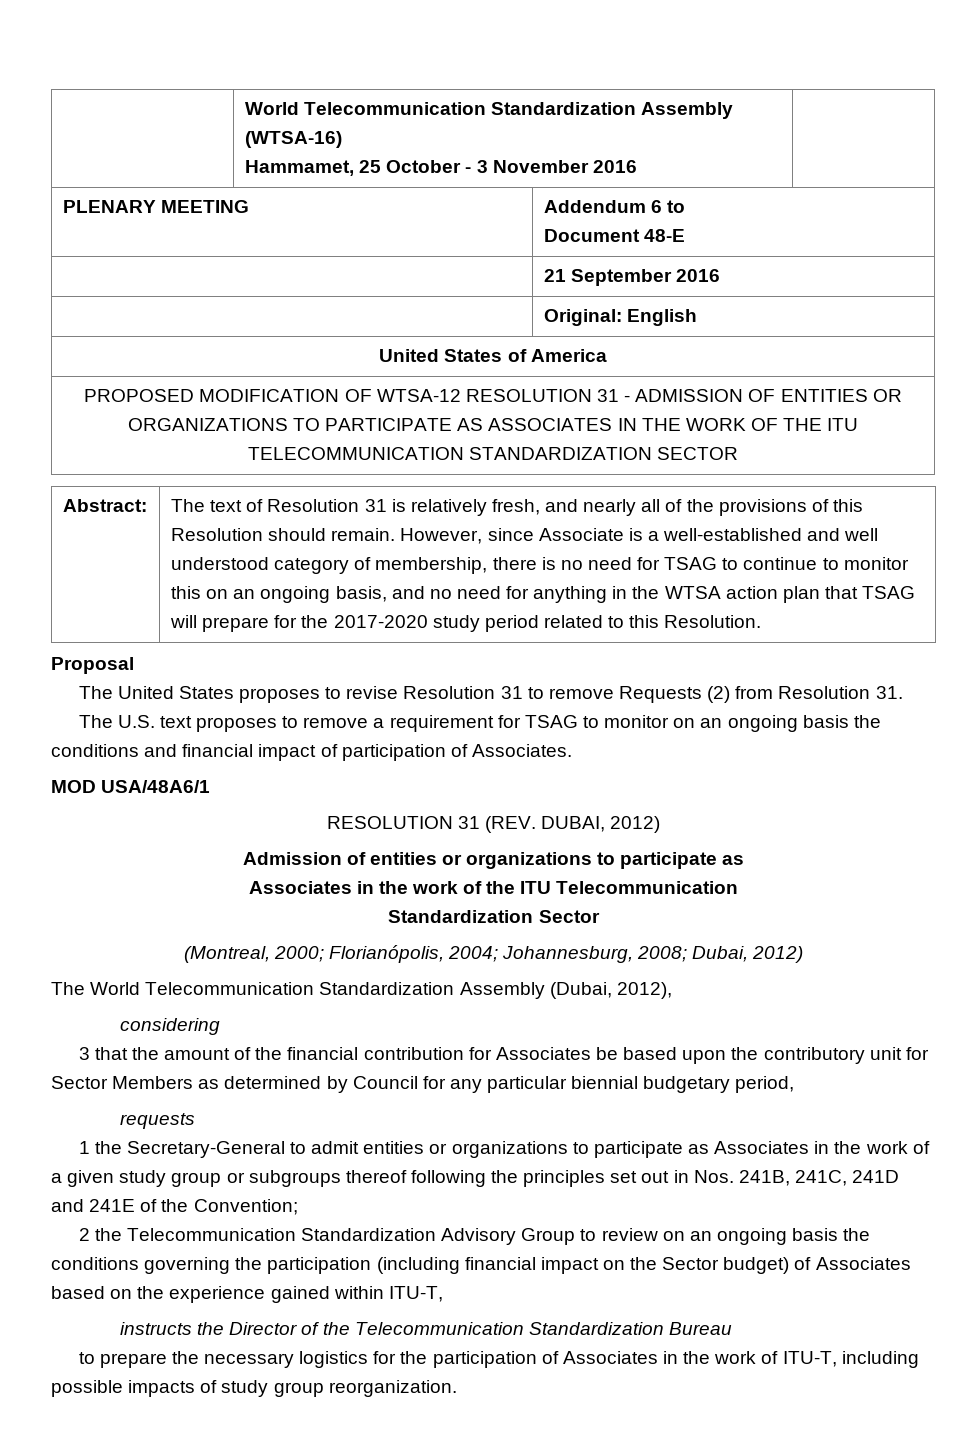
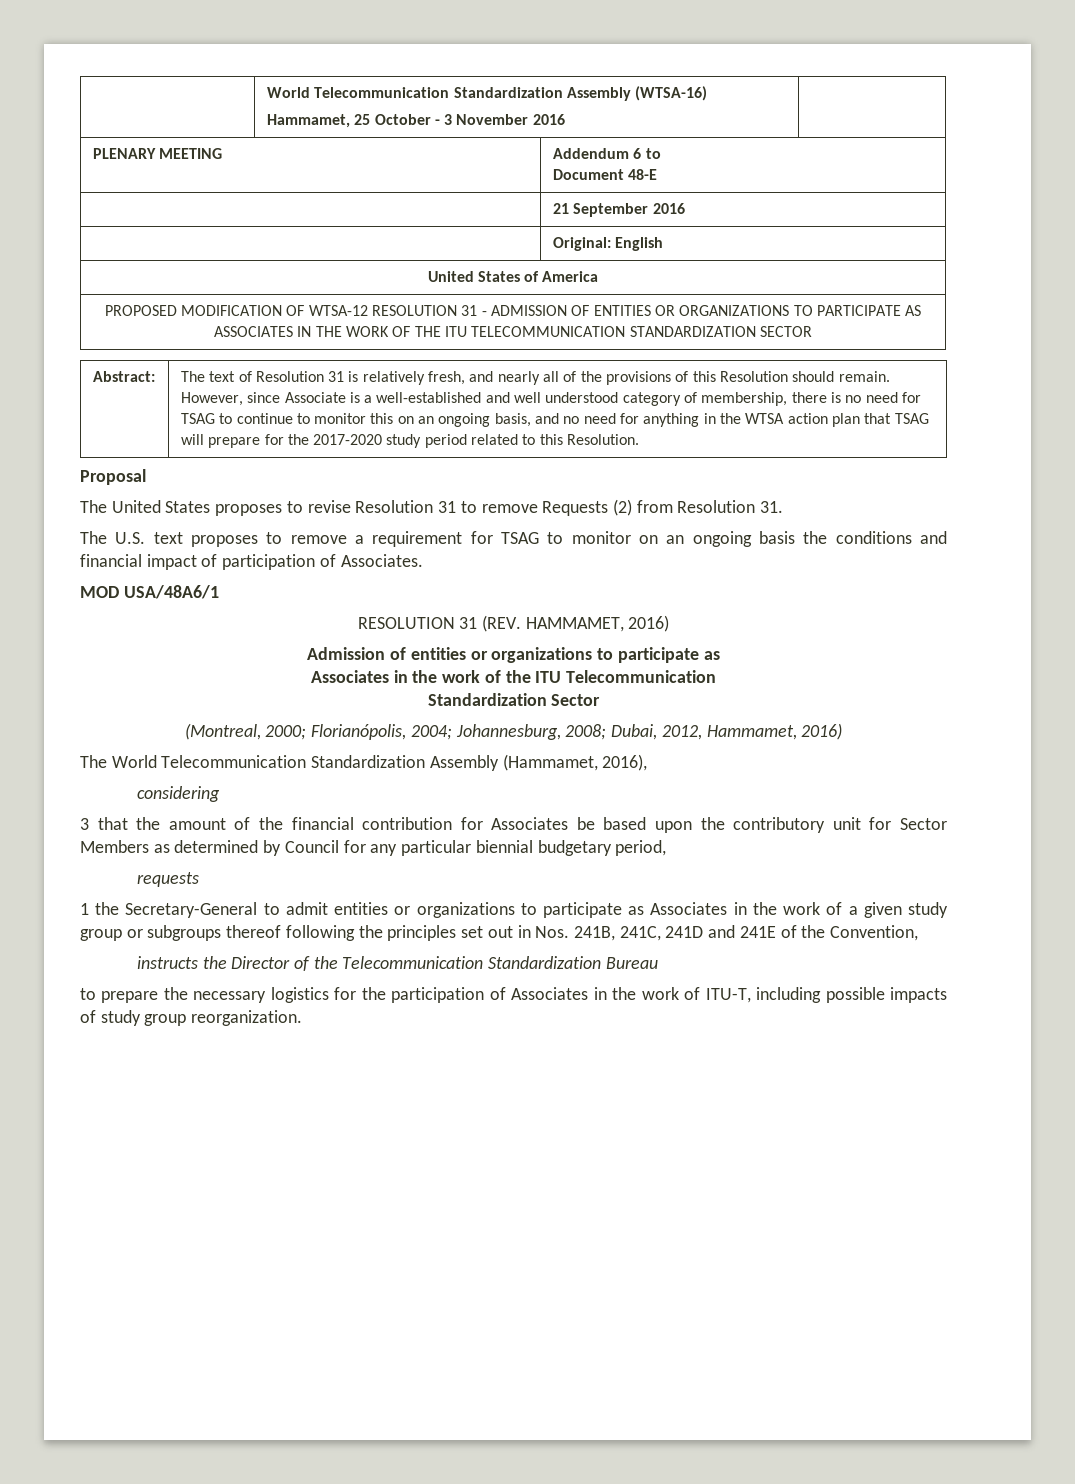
- RESOLUTION 31 (REV. DUBAI, 2012)
+ RESOLUTION 31 (REV. HAMMAMET, 2016)
- (Montreal, 2000; Florianópolis, 2004; Johannesburg, 2008; Dubai, 2012)
+ (Montreal, 2000; Florianópolis, 2004; Johannesburg, 2008; Dubai, 2012, Hammamet, 2016)
- The World Telecommunication Standardization Assembly (Dubai, 2012),
+ The World Telecommunication Standardization Assembly (Hammamet, 2016),
- 1 the Secretary-General to admit entities or organizations to participate as Associates in the work of a given study group or subgroups thereof following the principles set out in Nos. 241B, 241C, 241D and 241E of the Convention;
- 2 the Telecommunication Standardization Advisory Group to review on an ongoing basis the conditions governing the participation (including financial impact on the Sector budget) of Associates based on the experience gained within ITU-T,
+ 1 the Secretary-General to admit entities or organizations to participate as Associates in the work of a given study group or subgroups thereof following the principles set out in Nos. 241B, 241C, 241D and 241E of the Convention,

